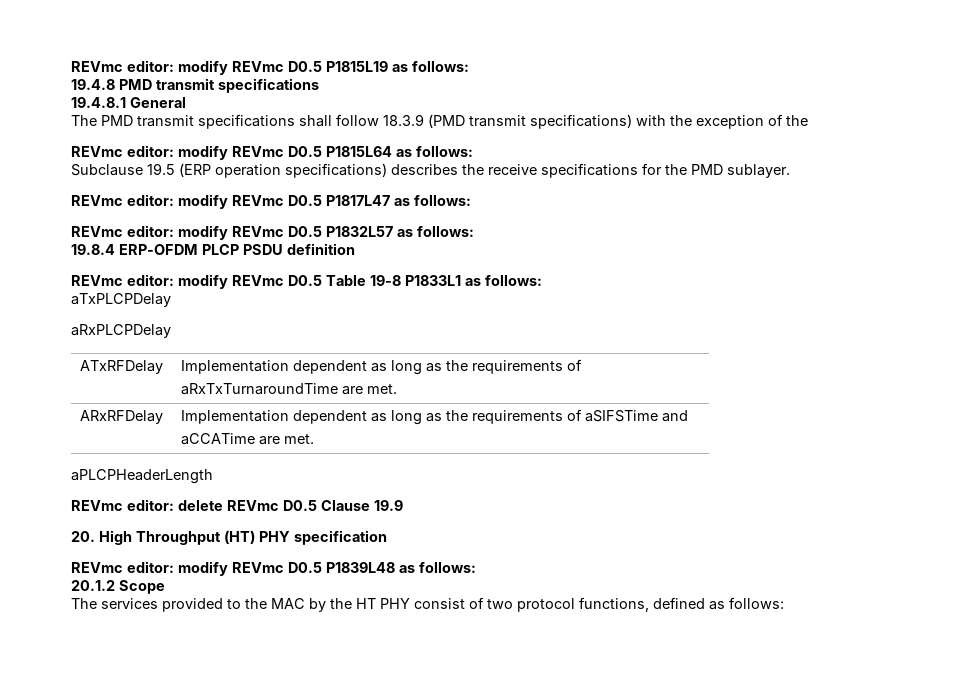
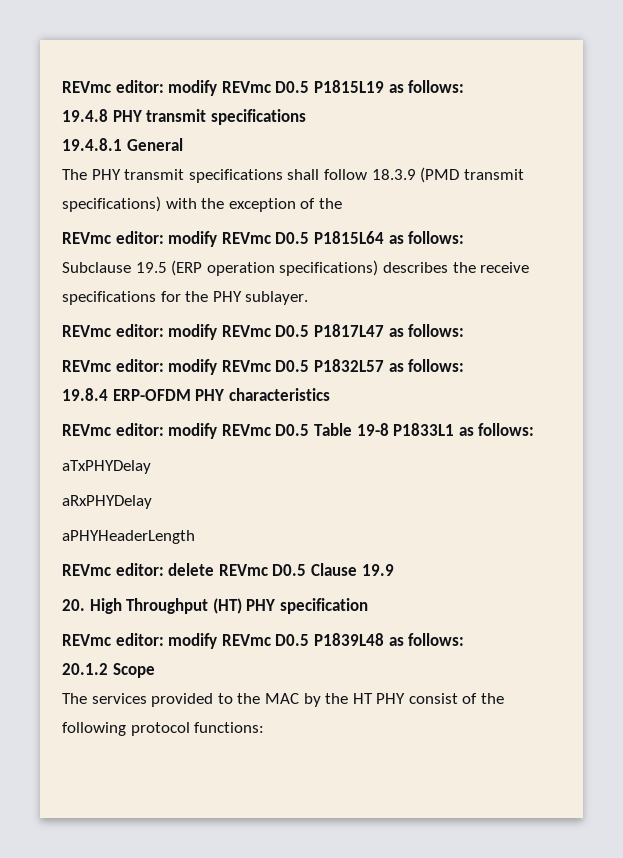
- 19.4.8 PMD transmit specifications
+ 19.4.8 PHY transmit specifications
- The PMD transmit specifications shall follow 18.3.9 (PMD transmit specifications) with the exception of the
+ The PHY transmit specifications shall follow 18.3.9 (PMD transmit specifications) with the exception of the
- Subclause 19.5 (ERP operation specifications) describes the receive specifications for the PMD sublayer.
+ Subclause 19.5 (ERP operation specifications) describes the receive specifications for the PHY sublayer.
- 19.8.4 ERP-OFDM PLCP PSDU definition
+ 19.8.4 ERP-OFDM PHY characteristics
- aTxPLCPDelay
- aRxPLCPDelay
- ATxRFDelay | Implementation dependent as long as the requirements of
- aRxTxTurnaroundTime are met.
- ARxRFDelay | Implementation dependent as long as the requirements of aSIFSTime and
- aCCATime are met.
- aPLCPHeaderLength
+ aTxPHYDelay
+ aRxPHYDelay
+ aPHYHeaderLength
- The services provided to the MAC by the HT PHY consist of two protocol functions, defined as follows:
+ The services provided to the MAC by the HT PHY consist of the following protocol functions:

